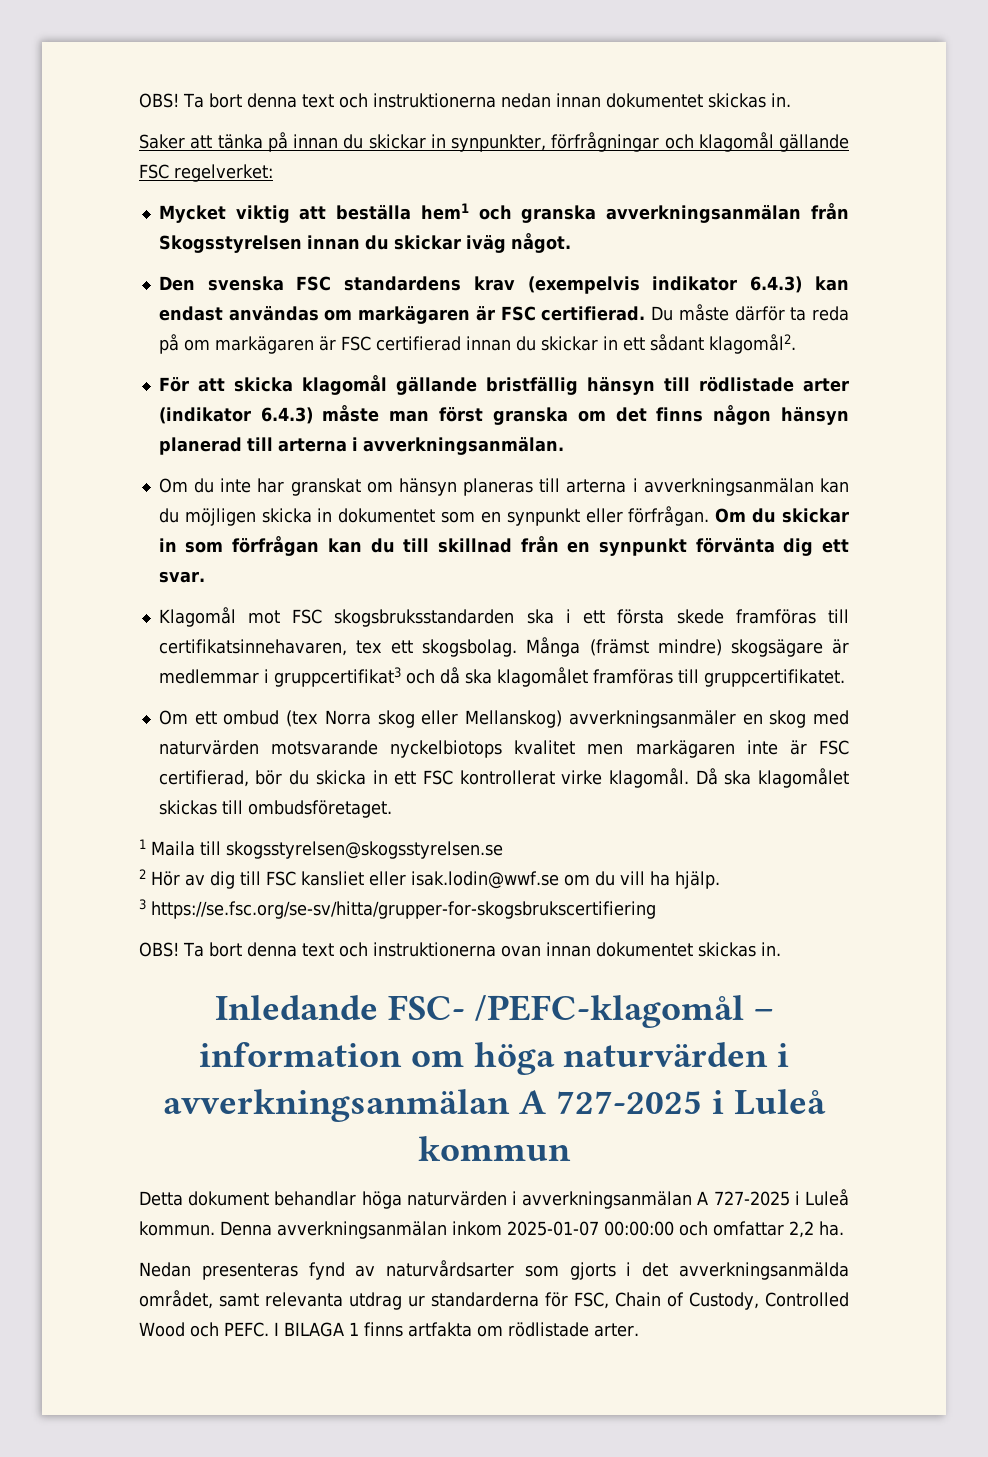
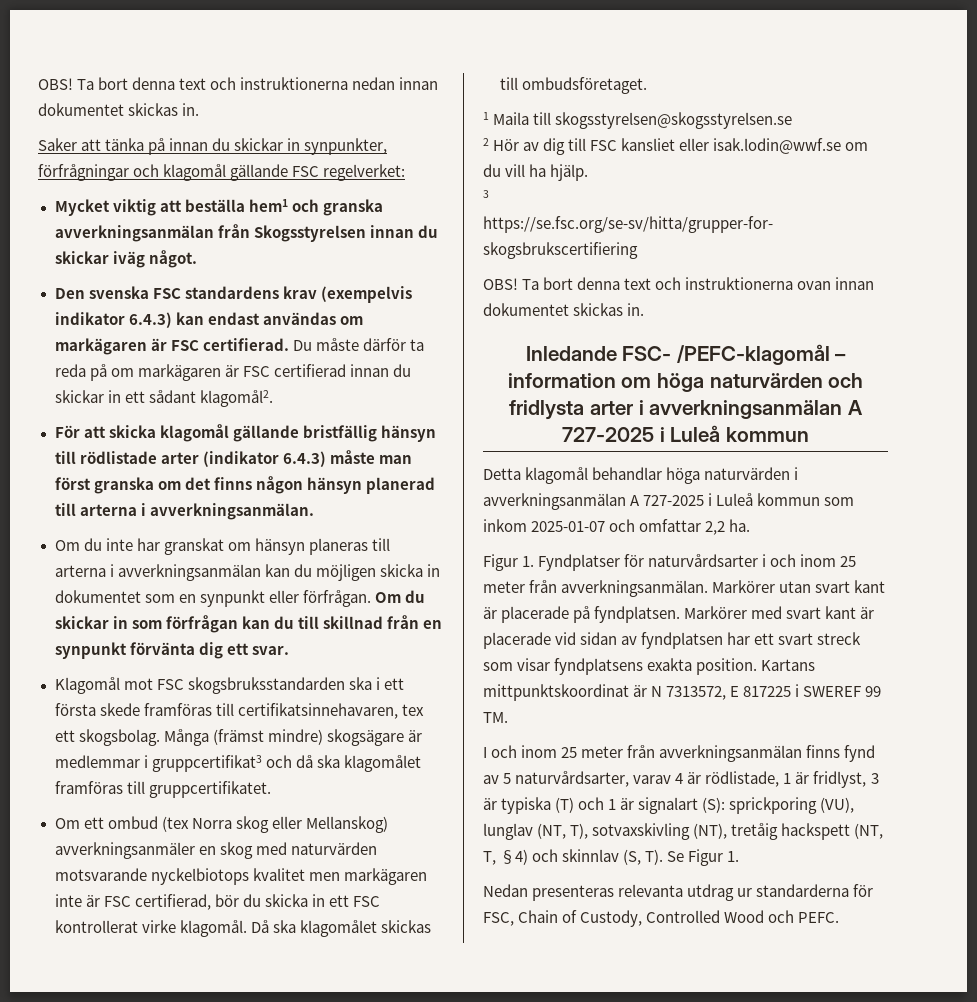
- Inledande FSC- /PEFC-klagomål – information om höga naturvärden i avverkningsanmälan A 727-2025 i Luleå kommun
+ Inledande FSC- /PEFC-klagomål – information om höga naturvärden och fridlysta arter i avverkningsanmälan A 727-2025 i Luleå kommun
- Detta dokument behandlar höga naturvärden i avverkningsanmälan A 727-2025 i Luleå kommun. Denna avverkningsanmälan inkom 2025-01-07 00:00:00 och omfattar 2,2 ha.
+ Detta klagomål behandlar höga naturvärden i avverkningsanmälan A 727-2025 i Luleå kommun som inkom 2025-01-07 och omfattar 2,2 ha.
- Nedan presenteras fynd av naturvårdsarter som gjorts i det avverkningsanmälda området, samt relevanta utdrag ur standarderna för FSC, Chain of Custody, Controlled Wood och PEFC. I BILAGA 1 finns artfakta om rödlistade arter.
+ Figur 1. Fyndplatser för naturvårdsarter i och inom 25 meter från avverkningsanmälan. Markörer utan svart kant är placerade på fyndplatsen. Markörer med svart kant är placerade vid sidan av fyndplatsen har ett svart streck som visar fyndplatsens exakta position. Kartans mittpunktskoordinat är N 7313572, E 817225 i SWEREF 99 TM.
+ I och inom 25 meter från avverkningsanmälan finns fynd av 5 naturvårdsarter, varav 4 är rödlistade, 1 är fridlyst, 3 är typiska (T) och 1 är signalart (S): sprickporing (VU), lunglav (NT, T), sotvaxskivling (NT), tretåig hackspett (NT, T, §4) och skinnlav (S, T). Se Figur 1.
+ Nedan presenteras relevanta utdrag ur standarderna för FSC, Chain of Custody, Controlled Wood och PEFC.

